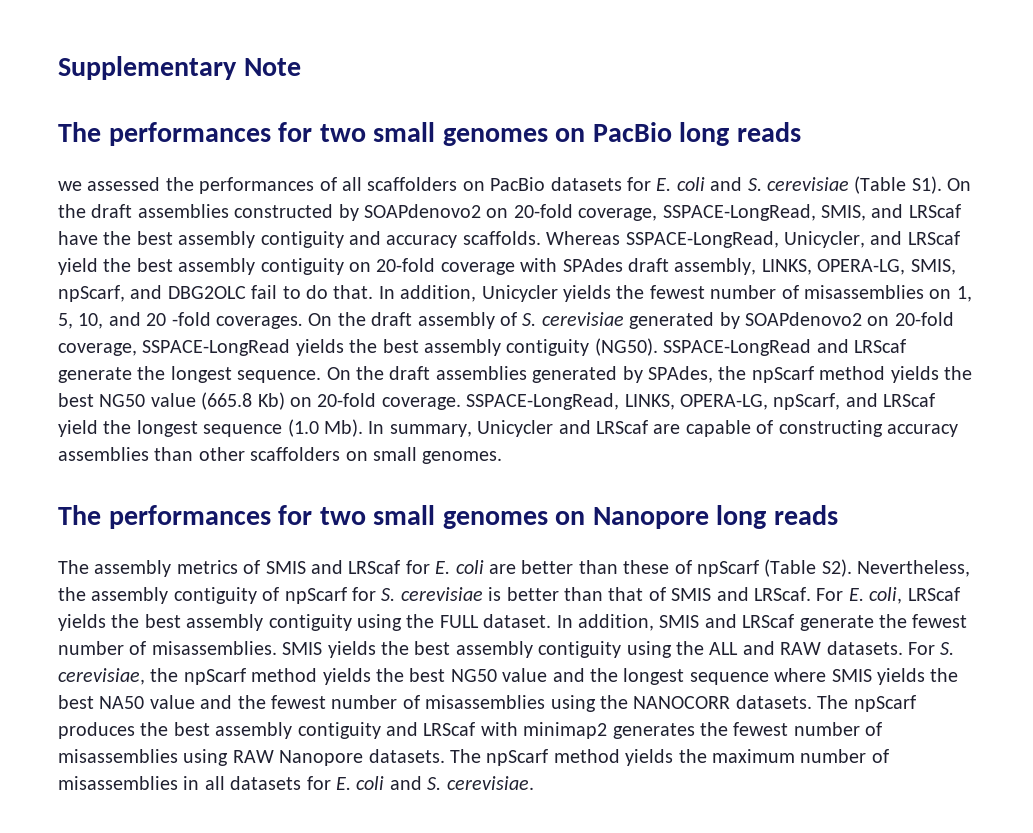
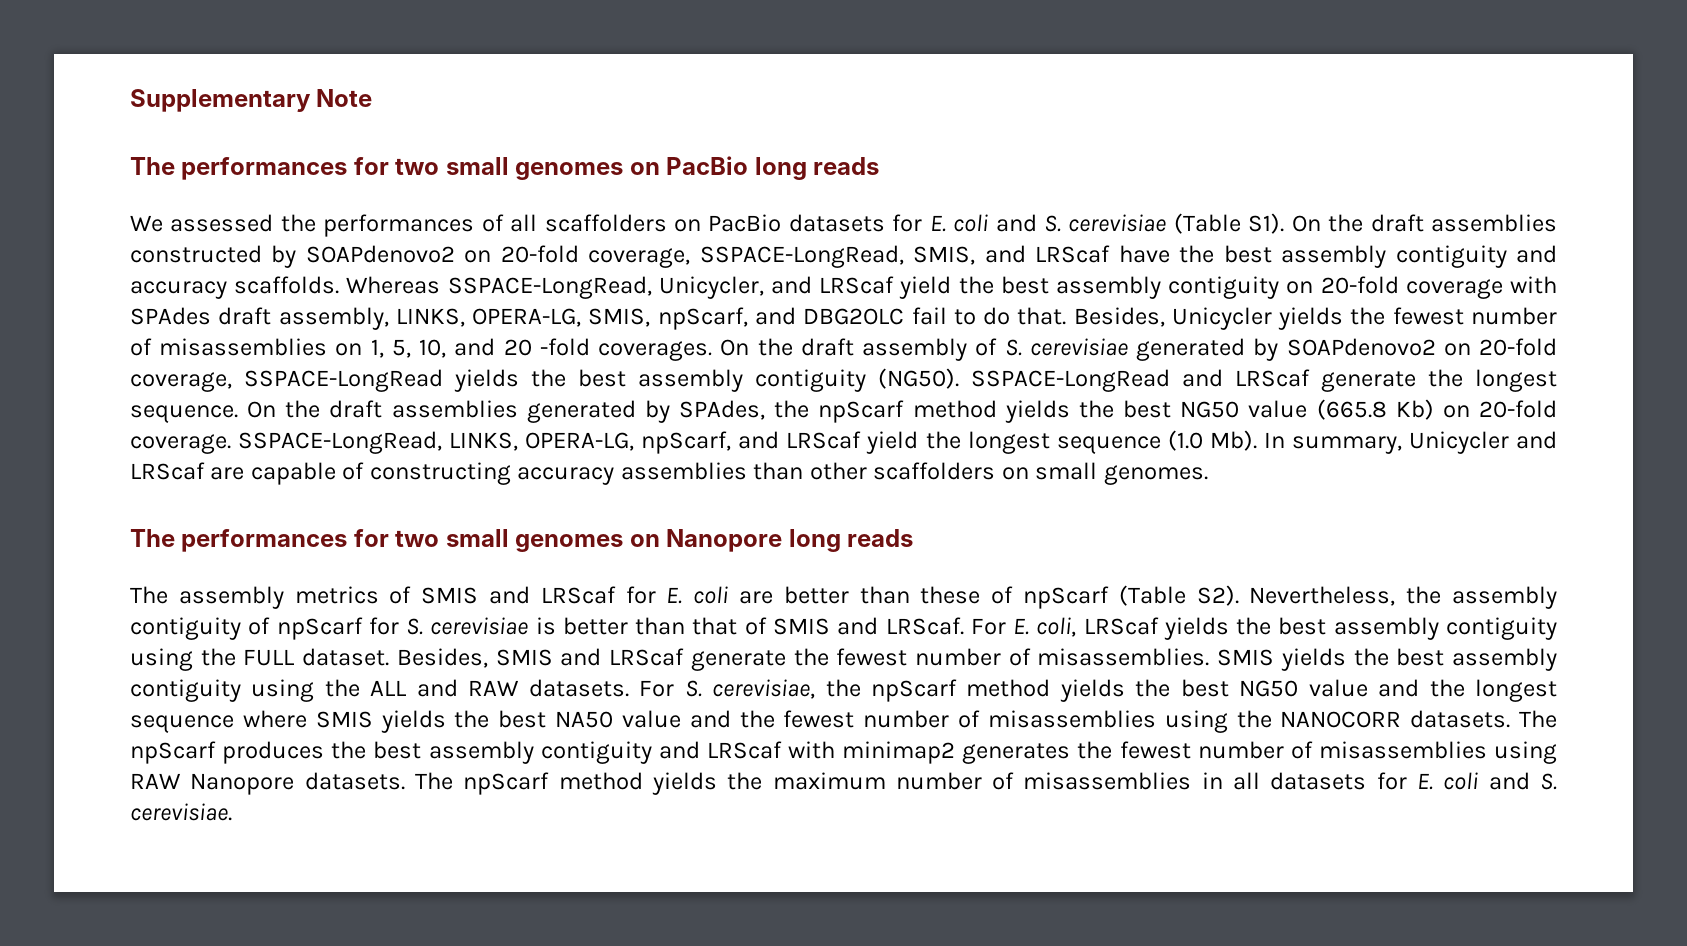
- we assessed the performances of all scaffolders on PacBio datasets for E. coli and S. cerevisiae (Table S1). On the draft assemblies constructed by SOAPdenovo2 on 20-fold coverage, SSPACE-LongRead, SMIS, and LRScaf have the best assembly contiguity and accuracy scaffolds.
+ We assessed the performances of all scaffolders on PacBio datasets for E. coli and S. cerevisiae (Table S1). On the draft assemblies constructed by SOAPdenovo2 on 20-fold coverage, SSPACE-LongRead, SMIS, and LRScaf have the best assembly contiguity and accuracy scaffolds.
- In addition, Unicycler yields the fewest number of misassemblies on 1, 5, 10, and 20 -fold coverages.
+ Besides, Unicycler yields the fewest number of misassemblies on 1, 5, 10, and 20 -fold coverages.
- In addition, SMIS and LRScaf generate the fewest number of misassemblies.
+ Besides, SMIS and LRScaf generate the fewest number of misassemblies.

